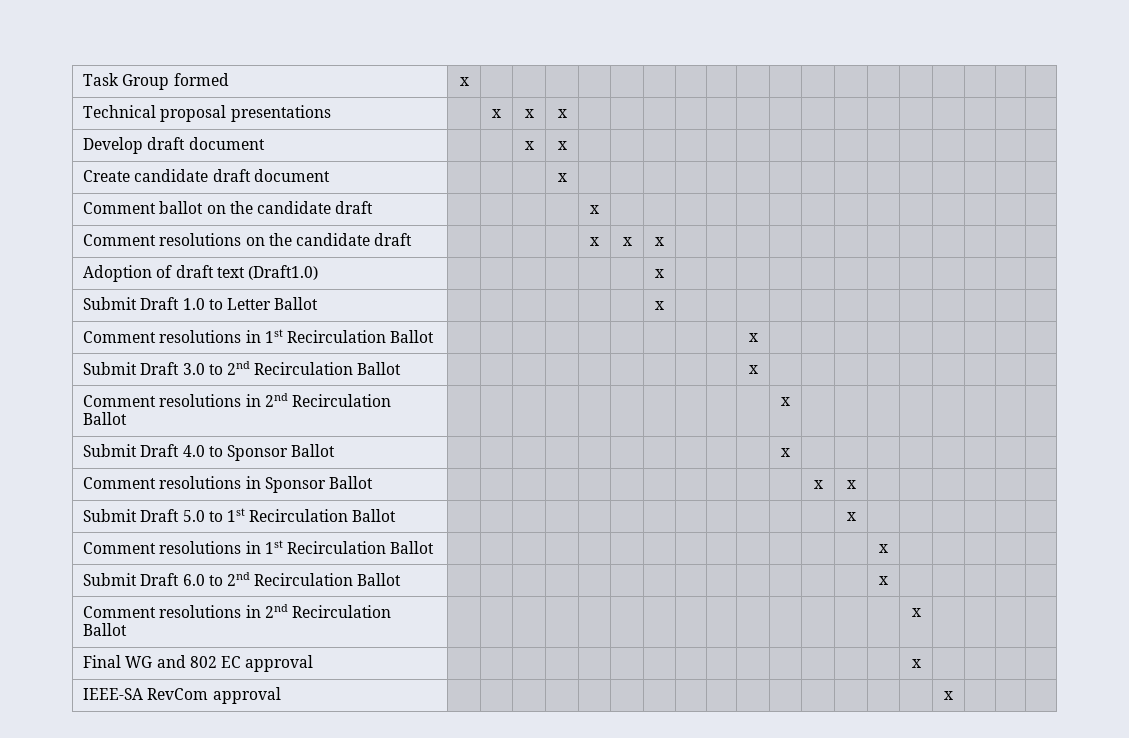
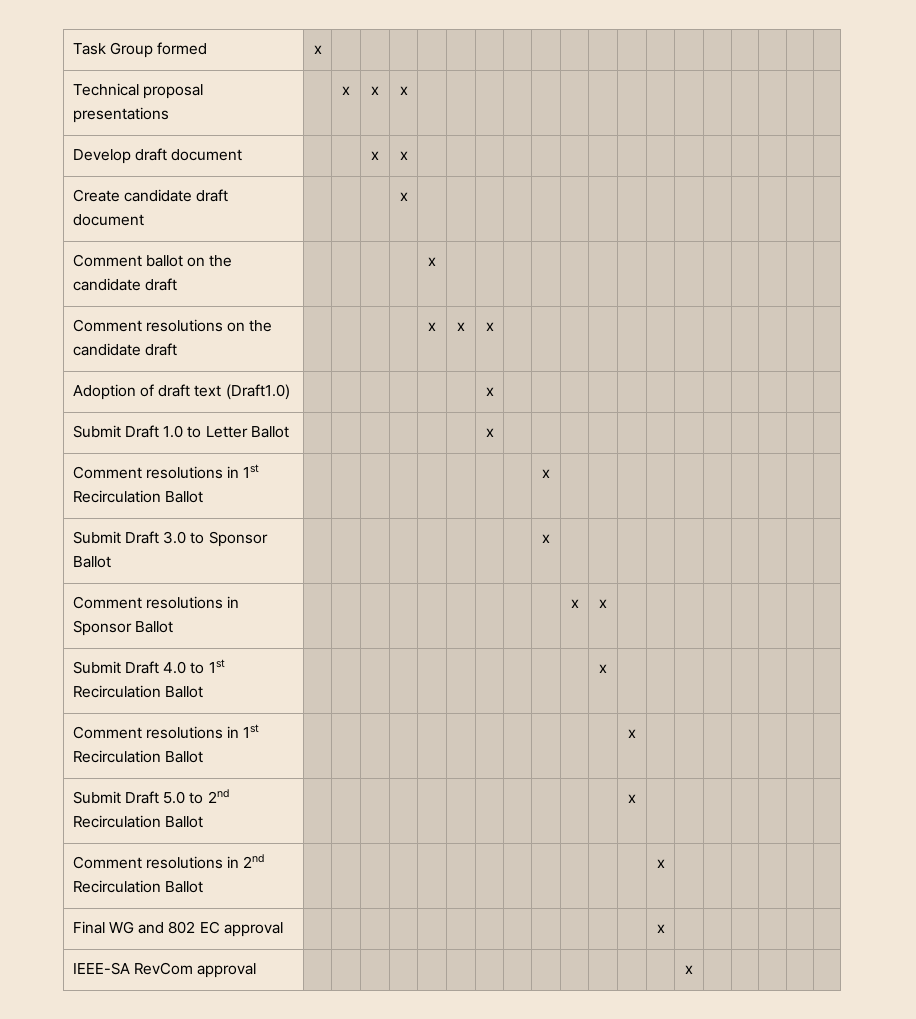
- Comment resolutions in 1st Recirculation Ballot | | | | | | | | | | x | | | | | | | | |
+ Comment resolutions in 1st Recirculation Ballot | | | | | | | | | x | | | | | | | | | |
- Submit Draft 3.0 to 2nd Recirculation Ballot | | | | | | | | | | x | | | | | | | | |
- Comment resolutions in 2nd Recirculation Ballot | | | | | | | | | | | x | | | | | | | |
- Submit Draft 4.0 to Sponsor Ballot | | | | | | | | | | | x | | | | | | | |
- Comment resolutions in Sponsor Ballot | | | | | | | | | | | | x | x | | | | | |
- Submit Draft 5.0 to 1st Recirculation Ballot | | | | | | | | | | | | | x | | | | | |
- Comment resolutions in 1st Recirculation Ballot | | | | | | | | | | | | | | x | | | | |
- Submit Draft 6.0 to 2nd Recirculation Ballot | | | | | | | | | | | | | | x | | | | |
- Comment resolutions in 2nd Recirculation Ballot | | | | | | | | | | | | | | | x | | | |
+ Submit Draft 3.0 to Sponsor Ballot | | | | | | | | | x | | | | | | | | | |
+ Comment resolutions in Sponsor Ballot | | | | | | | | | | x | x | | | | | | | |
+ Submit Draft 4.0 to 1st Recirculation Ballot | | | | | | | | | | | x | | | | | | | |
+ Comment resolutions in 1st Recirculation Ballot | | | | | | | | | | | | x | | | | | | |
+ Submit Draft 5.0 to 2nd Recirculation Ballot | | | | | | | | | | | | x | | | | | | |
+ Comment resolutions in 2nd Recirculation Ballot | | | | | | | | | | | | | x | | | | | |
- Final WG and 802 EC approval | | | | | | | | | | | | | | | x | | | |
+ Final WG and 802 EC approval | | | | | | | | | | | | | x | | | | | |
- IEEE-SA RevCom approval | | | | | | | | | | | | | | | | x | | |
+ IEEE-SA RevCom approval | | | | | | | | | | | | | | x | | | | |

